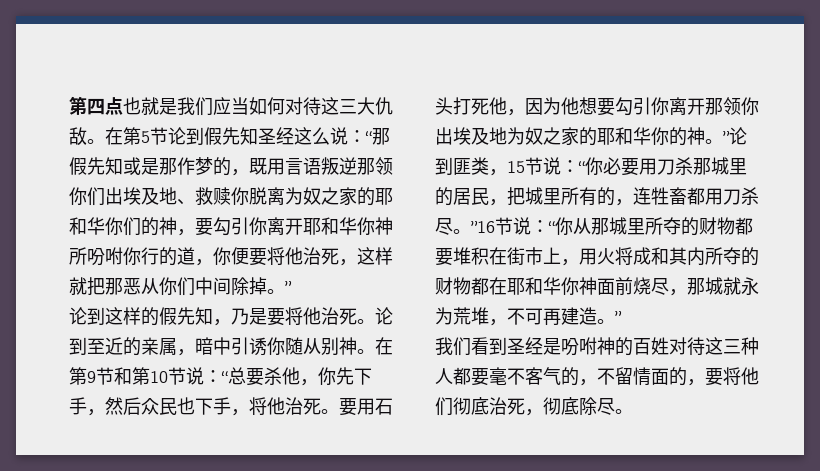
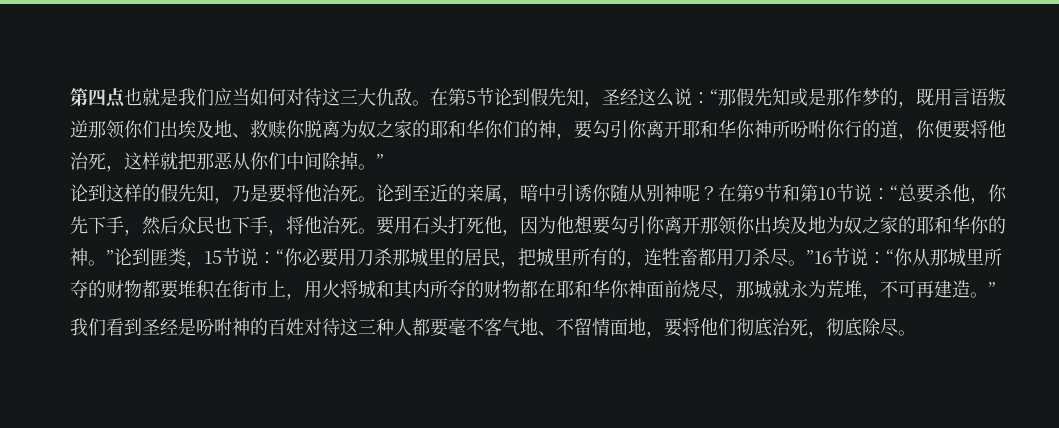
- 在第5节论到假先知圣经这么说：“那假先知或是那作梦的，既用言语叛逆那领你们出埃及地、救赎你脱离为奴之家的耶和华你们的神，要勾引你离开耶和华你神所吩咐你行的道，你便要将他治死，这样就把那恶从你们中间除掉。”
+ 在第5节论到假先知，圣经这么说：“那假先知或是那作梦的，既用言语叛逆那领你们出埃及地、救赎你脱离为奴之家的耶和华你们的神，要勾引你离开耶和华你神所吩咐你行的道，你便要将他治死，这样就把那恶从你们中间除掉。”
- 论到至近的亲属，暗中引诱你随从别神。
+ 论到至近的亲属，暗中引诱你随从别神呢？
- “你从那城里所夺的财物都要堆积在街市上，用火将成和其内所夺的财物都在耶和华你神面前烧尽，那城就永为荒堆，不可再建造。”
+ “你从那城里所夺的财物都要堆积在街市上，用火将城和其内所夺的财物都在耶和华你神面前烧尽，那城就永为荒堆，不可再建造。”
- 我们看到圣经是吩咐神的百姓对待这三种人都要毫不客气的，不留情面的，要将他们彻底治死，彻底除尽。
+ 我们看到圣经是吩咐神的百姓对待这三种人都要毫不客气地、不留情面地，要将他们彻底治死，彻底除尽。

